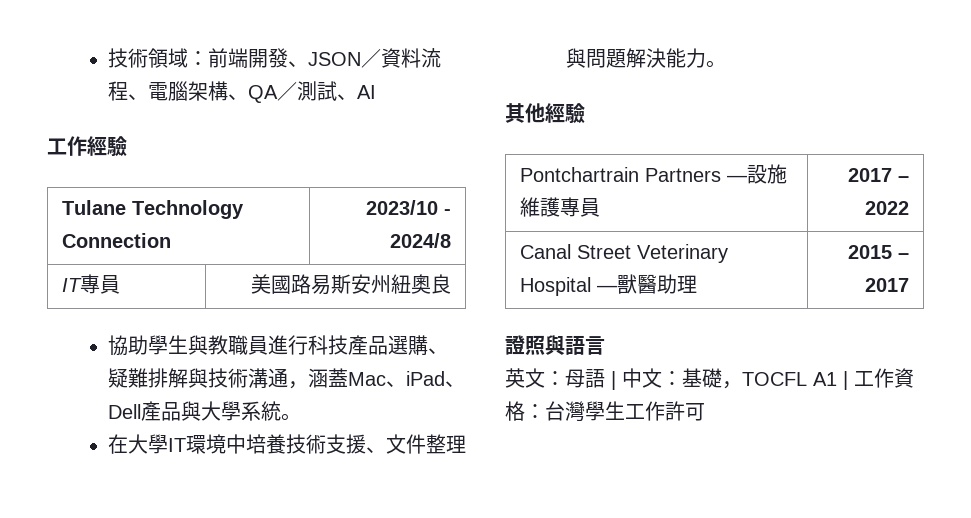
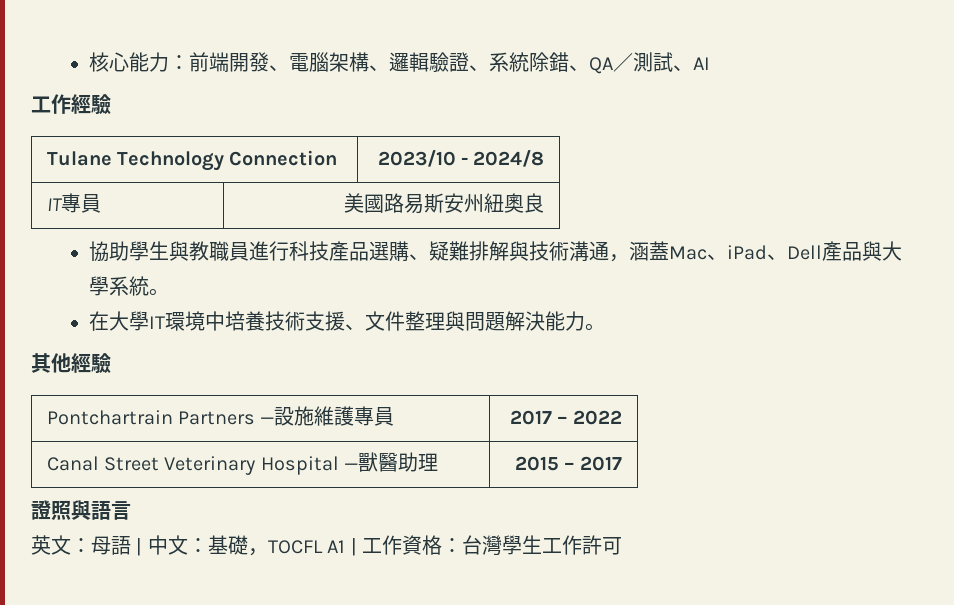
- 技術領域：前端開發、JSON／資料流程、電腦架構、QA／測試、AI
+ 核心能力：前端開發、電腦架構、邏輯驗證、系統除錯、QA／測試、AI

